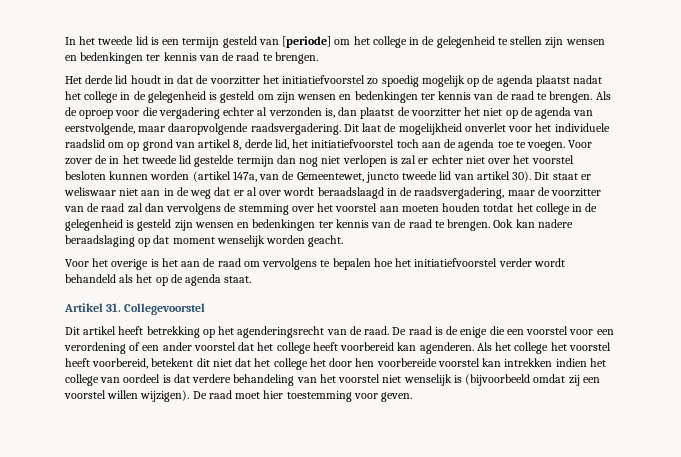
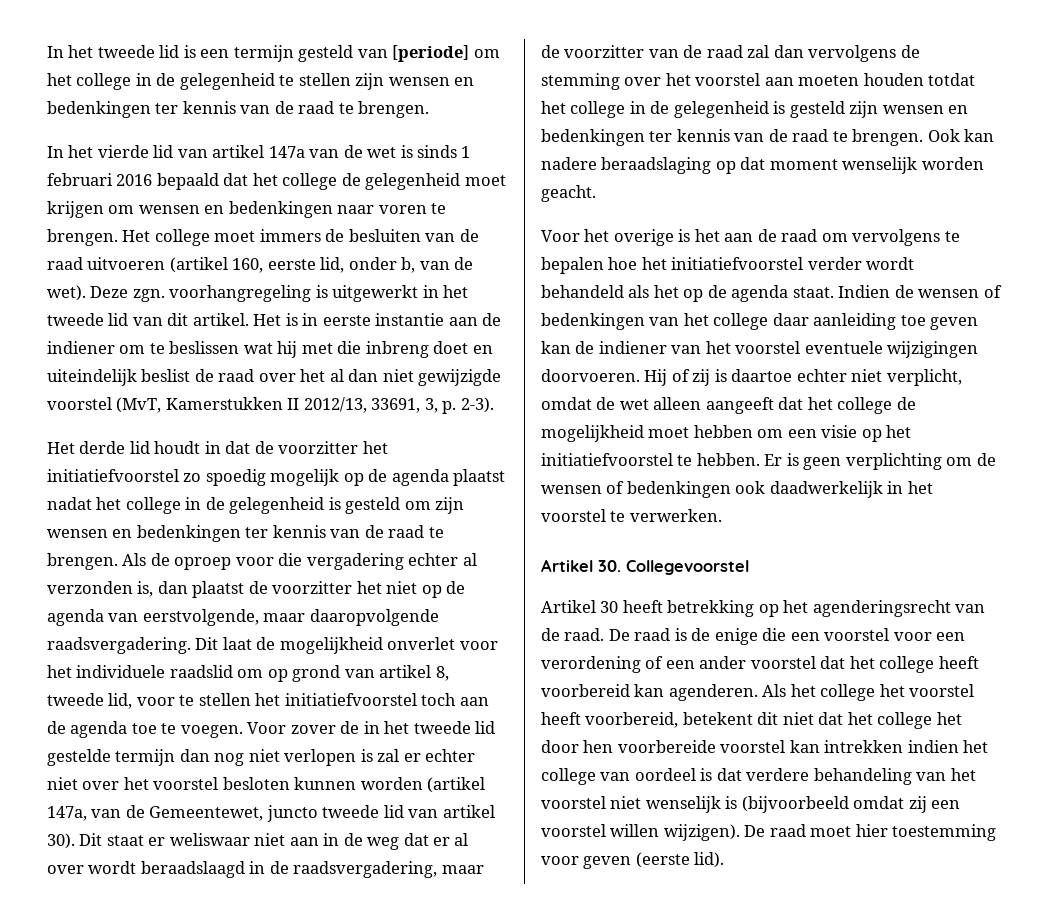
+ In het vierde lid van artikel 147a van de wet is sinds 1 februari 2016 bepaald dat het college de gelegenheid moet krijgen om wensen en bedenkingen naar voren te brengen. Het college moet immers de besluiten van de raad uitvoeren (artikel 160, eerste lid, onder b, van de wet). Deze zgn. voorhangregeling is uitgewerkt in het tweede lid van dit artikel. Het is in eerste instantie aan de indiener om te beslissen wat hij met die inbreng doet en uiteindelijk beslist de raad over het al dan niet gewijzigde voorstel (MvT, Kamerstukken II 2012/13, 33691, 3, p. 2-3).
- Dit laat de mogelijkheid onverlet voor het individuele raadslid om op grond van artikel 8, derde lid, het initiatiefvoorstel toch aan de agenda toe te voegen.
+ Dit laat de mogelijkheid onverlet voor het individuele raadslid om op grond van artikel 8, tweede lid, voor te stellen het initiatiefvoorstel toch aan de agenda toe te voegen.
- Voor het overige is het aan de raad om vervolgens te bepalen hoe het initiatiefvoorstel verder wordt behandeld als het op de agenda staat.
- Artikel 31. Collegevoorstel
+ Voor het overige is het aan de raad om vervolgens te bepalen hoe het initiatiefvoorstel verder wordt behandeld als het op de agenda staat. Indien de wensen of bedenkingen van het college daar aanleiding toe geven kan de indiener van het voorstel eventuele wijzigingen doorvoeren. Hij of zij is daartoe echter niet verplicht, omdat de wet alleen aangeeft dat het college de mogelijkheid moet hebben om een visie op het initiatiefvoorstel te hebben. Er is geen verplichting om de wensen of bedenkingen ook daadwerkelijk in het voorstel te verwerken.
+ Artikel 30. Collegevoorstel
- Dit artikel heeft betrekking op het agenderingsrecht van de raad.
+ Artikel 30 heeft betrekking op het agenderingsrecht van de raad.
- De raad moet hier toestemming voor geven.
+ De raad moet hier toestemming voor geven (eerste lid).

